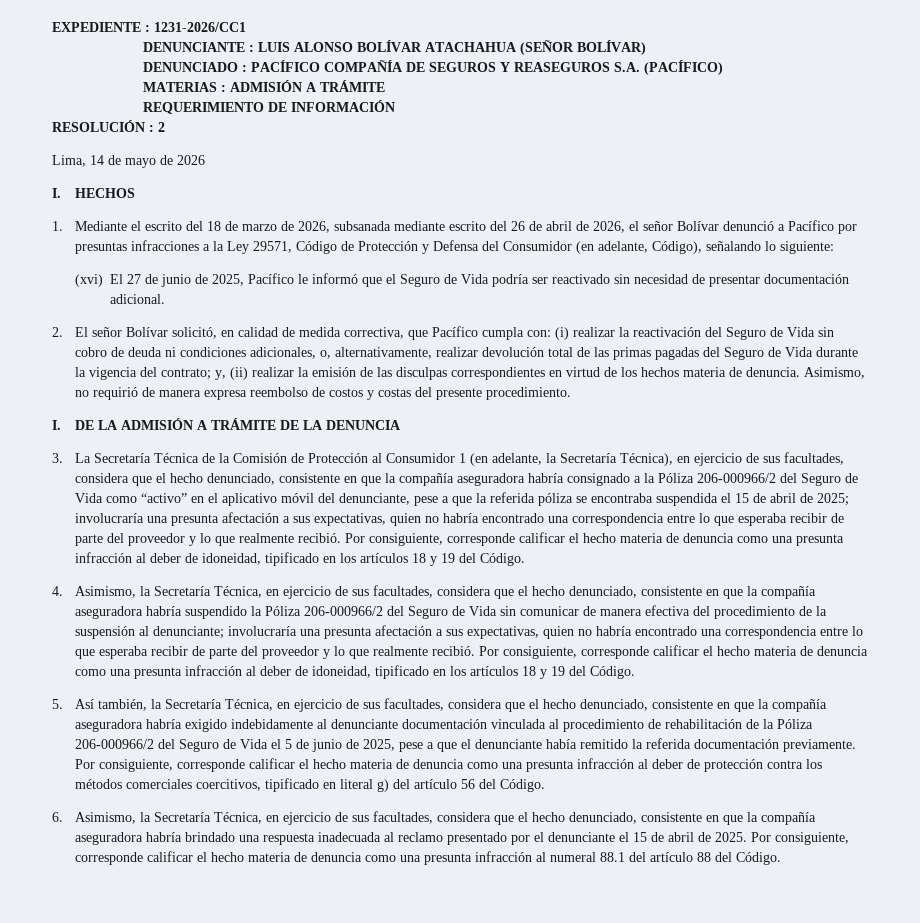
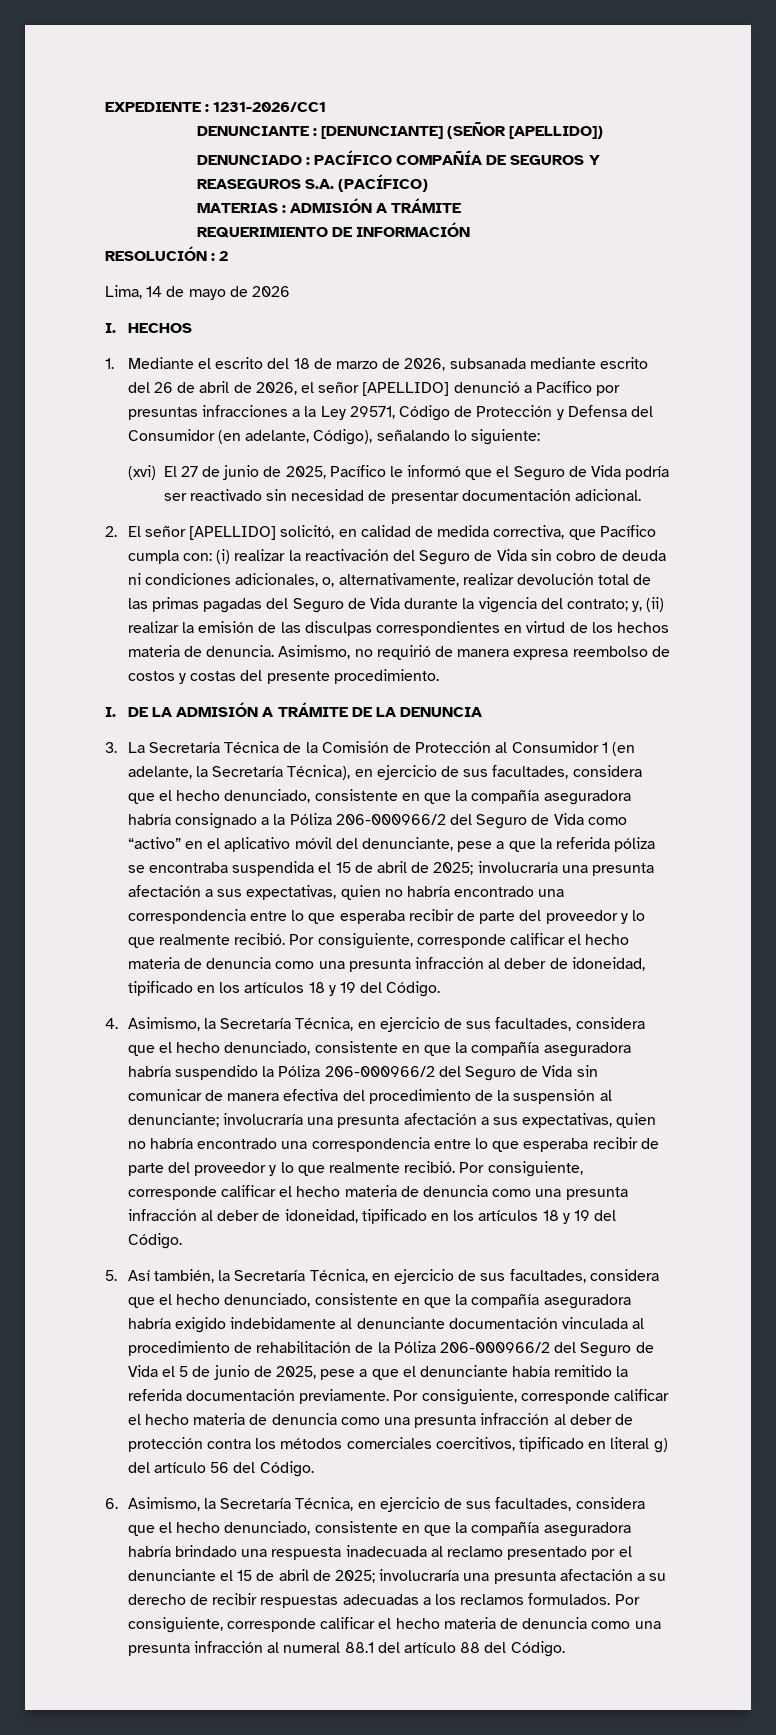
- DENUNCIANTE : LUIS ALONSO BOLÍVAR ATACHAHUA (SEÑOR BOLÍVAR)
+ DENUNCIANTE : [DENUNCIANTE] (SEÑOR [APELLIDO])
- 1. Mediante el escrito del 18 de marzo de 2026, subsanada mediante escrito del 26 de abril de 2026, el señor Bolívar denunció a Pacífico por presuntas infracciones a la Ley 29571, Código de Protección y Defensa del Consumidor (en adelante, Código), señalando lo siguiente:
+ 1. Mediante el escrito del 18 de marzo de 2026, subsanada mediante escrito del 26 de abril de 2026, el señor [APELLIDO] denunció a Pacífico por presuntas infracciones a la Ley 29571, Código de Protección y Defensa del Consumidor (en adelante, Código), señalando lo siguiente:
- 2. El señor Bolívar solicitó, en calidad de medida correctiva, que Pacífico cumpla con:
+ 2. El señor [APELLIDO] solicitó, en calidad de medida correctiva, que Pacífico cumpla con:
- 6. Asimismo, la Secretaría Técnica, en ejercicio de sus facultades, considera que el hecho denunciado, consistente en que la compañía aseguradora habría brindado una respuesta inadecuada al reclamo presentado por el denunciante el 15 de abril de 2025.
+ 6. Asimismo, la Secretaría Técnica, en ejercicio de sus facultades, considera que el hecho denunciado, consistente en que la compañía aseguradora habría brindado una respuesta inadecuada al reclamo presentado por el denunciante el 15 de abril de 2025; involucraría una presunta afectación a su derecho de recibir respuestas adecuadas a los reclamos formulados.

